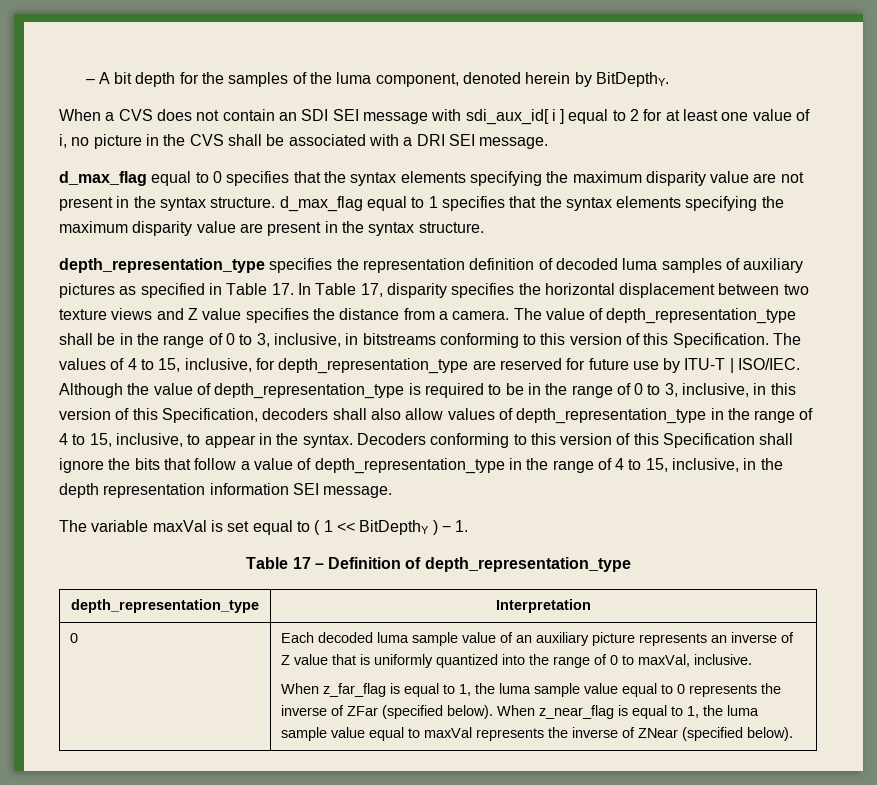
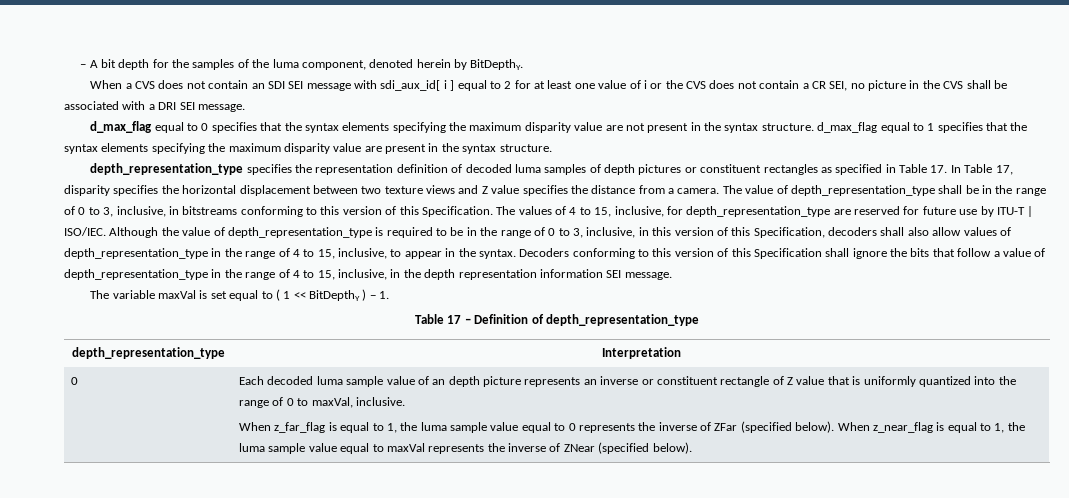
- When a CVS does not contain an SDI SEI message with sdi_aux_id[ i ] equal to 2 for at least one value of i, no picture in the CVS shall be associated with a DRI SEI message.
+ When a CVS does not contain an SDI SEI message with sdi_aux_id[ i ] equal to 2 for at least one value of i or the CVS does not contain a CR SEI, no picture in the CVS shall be associated with a DRI SEI message.
- depth_representation_type specifies the representation definition of decoded luma samples of auxiliary pictures as specified in Table 17. In Table 17, disparity specifies the horizontal displacement between two texture views and Z value specifies the distance from a camera.
+ depth_representation_type specifies the representation definition of decoded luma samples of depth pictures or constituent rectangles as specified in Table 17. In Table 17, disparity specifies the horizontal displacement between two texture views and Z value specifies the distance from a camera.
- Each decoded luma sample value of an auxiliary picture represents an inverse of Z value that is uniformly quantized into the range of 0 to maxVal, inclusive.
+ Each decoded luma sample value of an depth picture represents an inverse or constituent rectangle of Z value that is uniformly quantized into the range of 0 to maxVal, inclusive.

